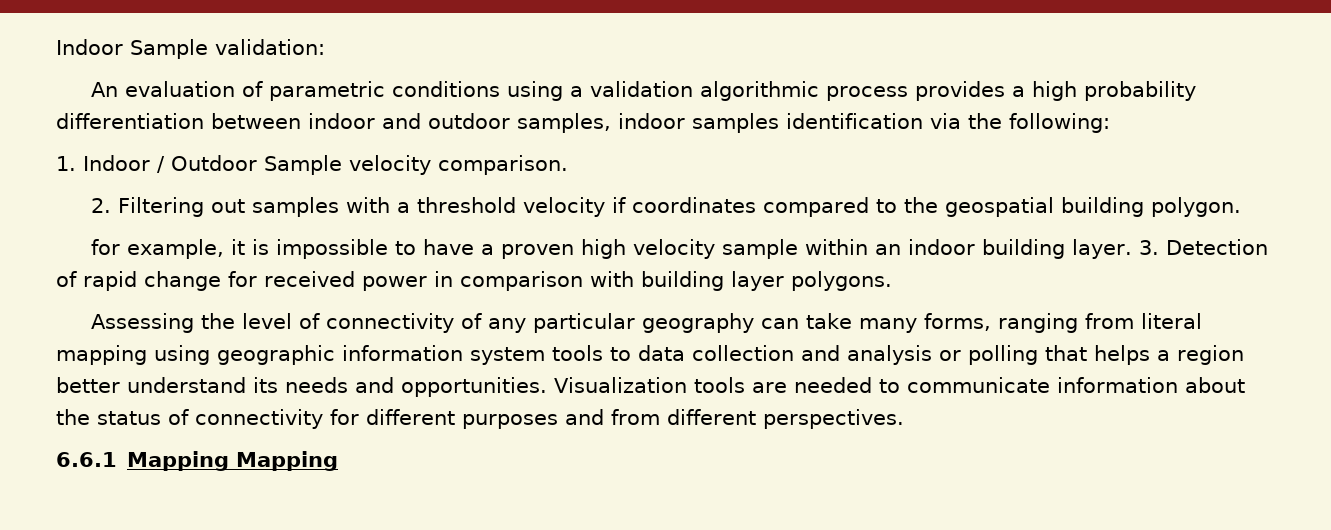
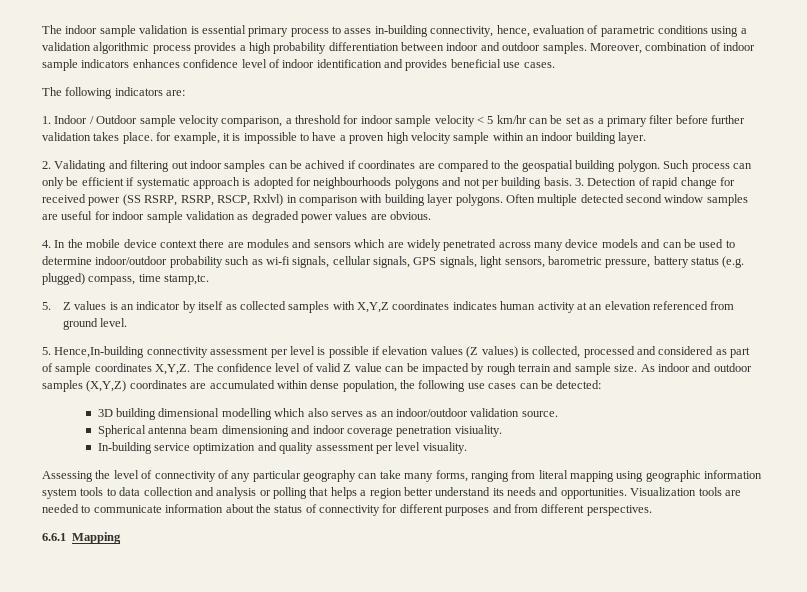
- Indoor Sample validation:
- An evaluation of parametric conditions using a validation algorithmic process provides a high probability differentiation between indoor and outdoor samples, indoor samples identification via the following:
- 1. Indoor / Outdoor Sample velocity comparison.
- 2. Filtering out samples with a threshold velocity if coordinates compared to the geospatial building polygon.
- for example, it is impossible to have a proven high velocity sample within an indoor building layer.
+ The indoor sample validation is essential primary process to asses in-building connectivity, hence, evaluation of parametric conditions using a validation algorithmic process provides a high probability differentiation between indoor and outdoor samples. Moreover, combination of indoor sample indicators enhances confidence level of indoor identification and provides beneficial use cases.
+ The following indicators are:
+ 1. Indoor / Outdoor sample velocity comparison, a threshold for indoor sample velocity < 5 km/hr can be set as a primary filter before further validation takes place. for example, it is impossible to have a proven high velocity sample within an indoor building layer.
+ 2. Validating and filtering out indoor samples can be achived if coordinates are compared to the geospatial building polygon. Such process can only be efficient if systematic approach is adopted for neighbourhoods polygons and not per building basis.
- 3. Detection of rapid change for received power in comparison with building layer polygons.
+ 3. Detection of rapid change for received power (SS RSRP, RSRP, RSCP, Rxlvl) in comparison with building layer polygons. Often multiple detected second window samples are useful for indoor sample validation as degraded power values are obvious.
+ 4. In the mobile device context there are modules and sensors which are widely penetrated across many device models and can be used to determine indoor/outdoor probability such as wi-fi signals, cellular signals, GPS signals, light sensors, barometric pressure, battery status (e.g. plugged) compass, time stamp,tc.
+ 5. Z values is an indicator by itself as collected samples with X,Y,Z coordinates indicates human activity at an elevation referenced from ground level.
+ 5. Hence,In-building connectivity assessment per level is possible if elevation values (Z values) is collected, processed and considered as part of sample coordinates X,Y,Z. The confidence level of valid Z value can be impacted by rough terrain and sample size. As indoor and outdoor samples (X,Y,Z) coordinates are accumulated within dense population, the following use cases can be detected:
+ 3D building dimensional modelling which also serves as an indoor/outdoor validation source.
+ Spherical antenna beam dimensioning and indoor coverage penetration visiuality.
+ In-building service optimization and quality assessment per level visuality.
- 6.6.1 Mapping Mapping
+ 6.6.1 Mapping

